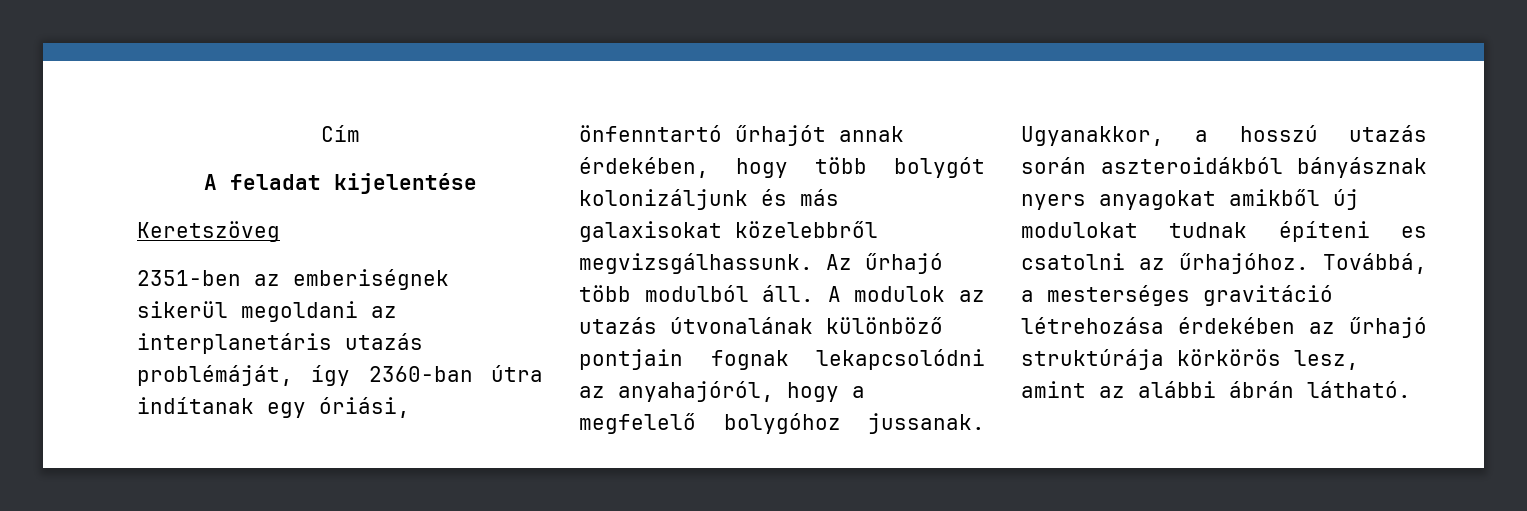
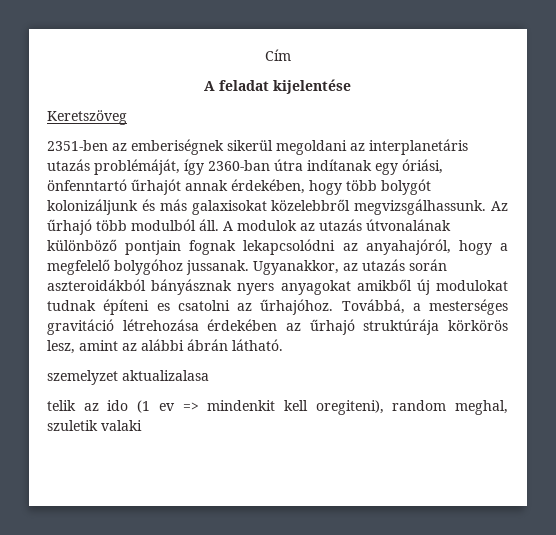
- Ugyanakkor, a hosszú utazás során aszteroidákból bányásznak nyers anyagokat amikből új modulokat tudnak építeni es csatolni az űrhajóhoz.
+ Ugyanakkor, az utazás során aszteroidákból bányásznak nyers anyagokat amikből új modulokat tudnak építeni es csatolni az űrhajóhoz.
+ szemelyzet aktualizalasa
+ telik az ido (1 ev => mindenkit kell oregiteni), random meghal, szuletik valaki

